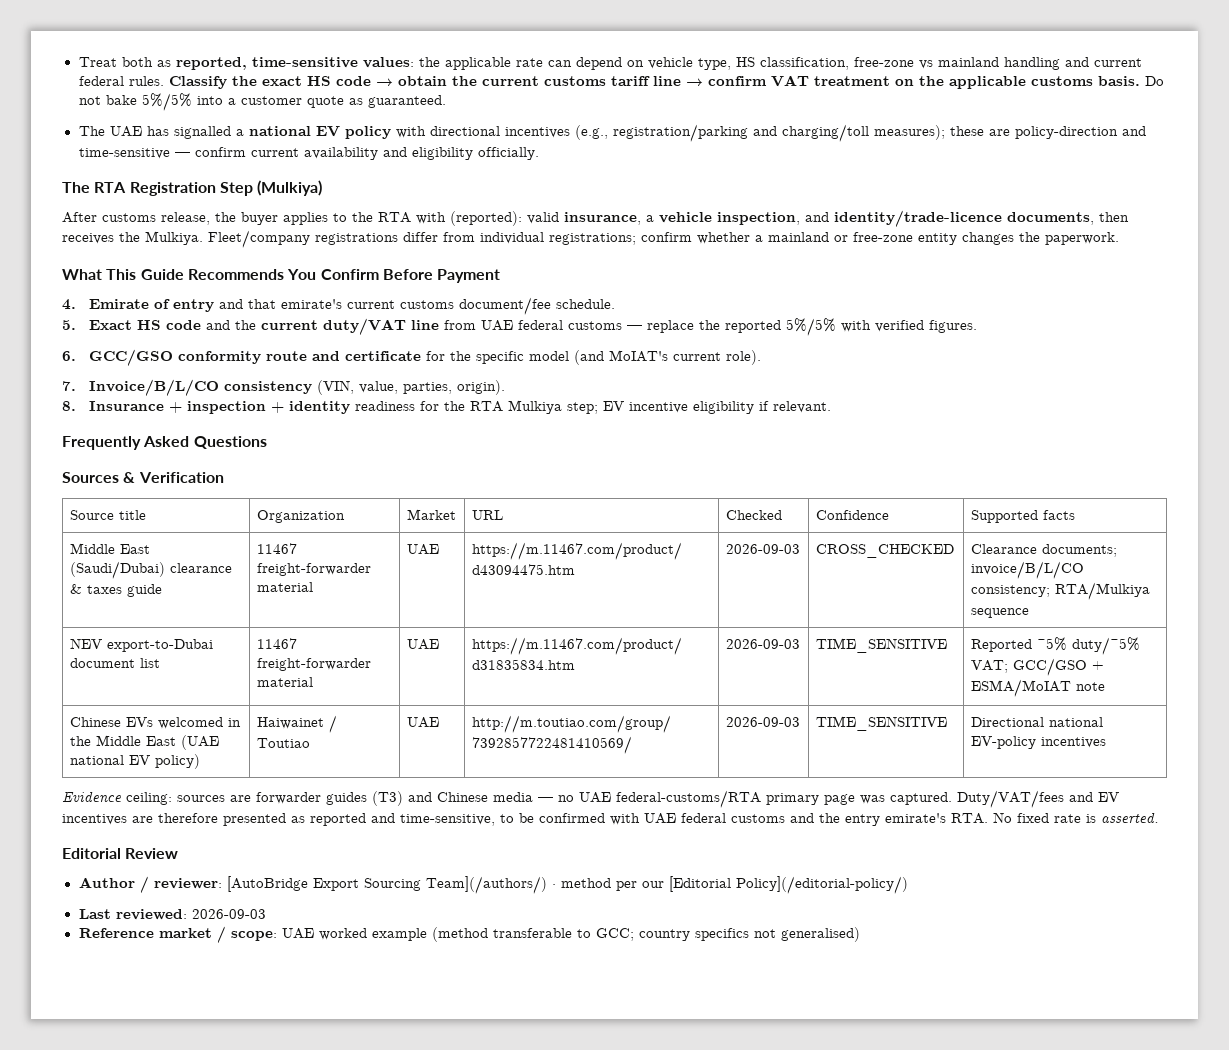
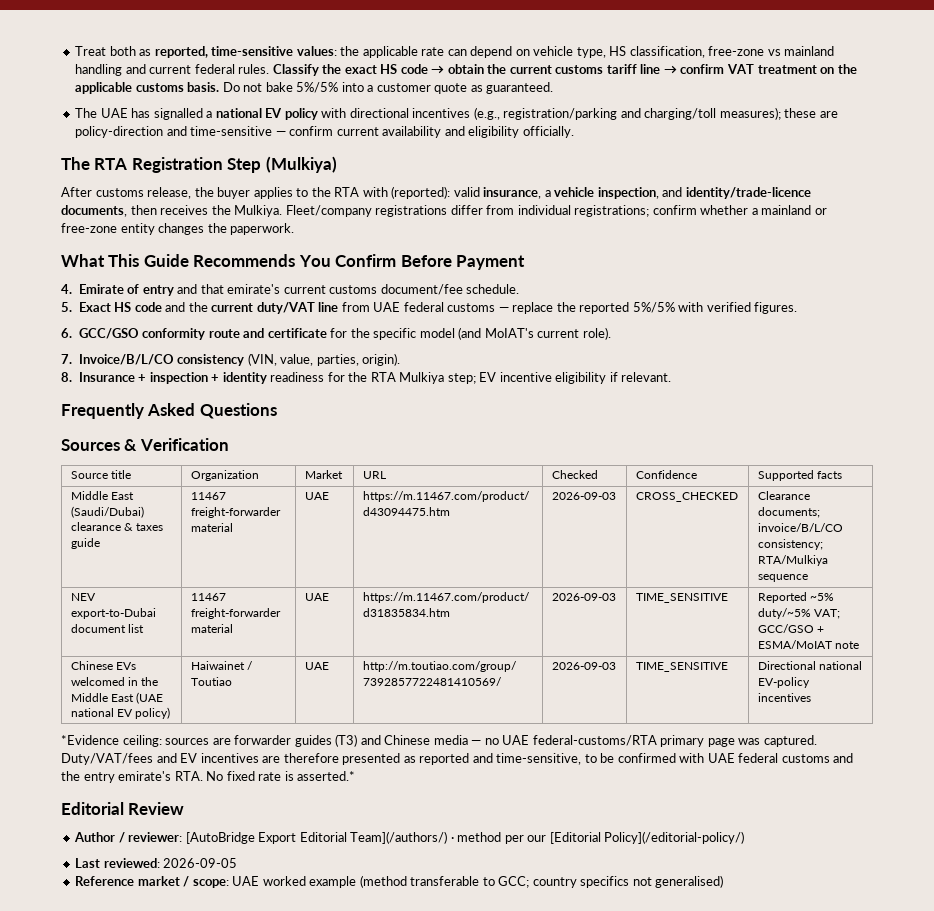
- Evidence ceiling: sources are forwarder guides (T3) and Chinese media — no UAE federal-customs/RTA primary page was captured.
+ *Evidence ceiling: sources are forwarder guides (T3) and Chinese media — no UAE federal-customs/RTA primary page was captured.
- Duty/VAT/fees and EV incentives are therefore presented as reported and time-sensitive, to be confirmed with UAE federal customs and the entry emirate's RTA. No fixed rate is asserted.
+ Duty/VAT/fees and EV incentives are therefore presented as reported and time-sensitive, to be confirmed with UAE federal customs and the entry emirate's RTA. No fixed rate is asserted.*
- Author / reviewer: [AutoBridge Export Sourcing Team](/authors/) · method per our [Editorial Policy](/editorial-policy/)
+ Author / reviewer: [AutoBridge Export Editorial Team](/authors/) · method per our [Editorial Policy](/editorial-policy/)
- Last reviewed: 2026-09-03
+ Last reviewed: 2026-09-05

